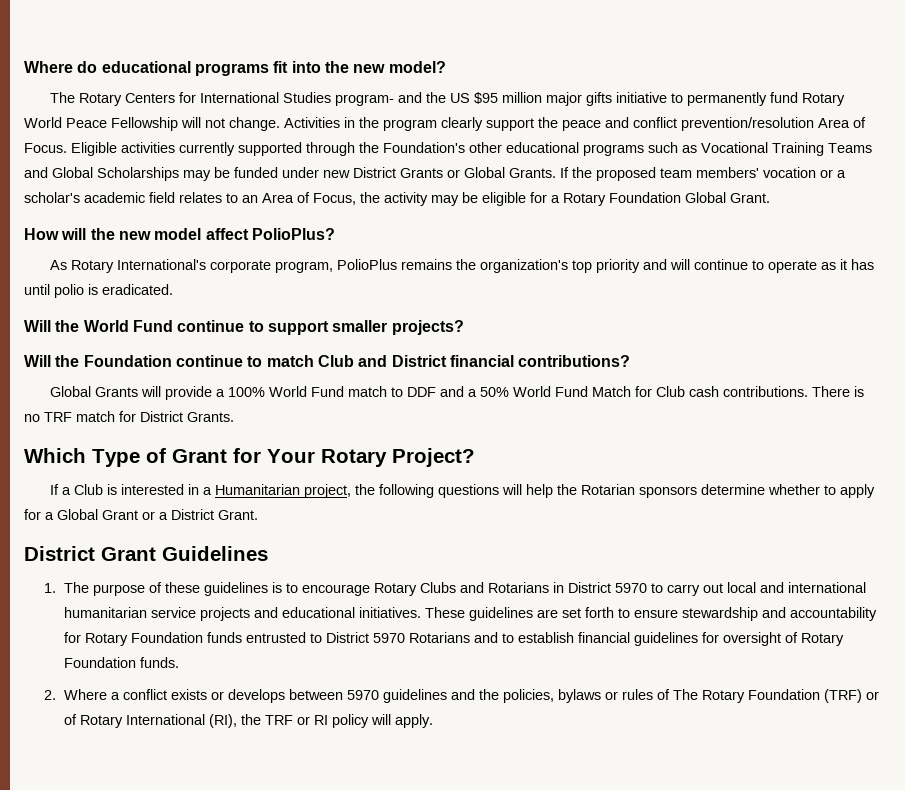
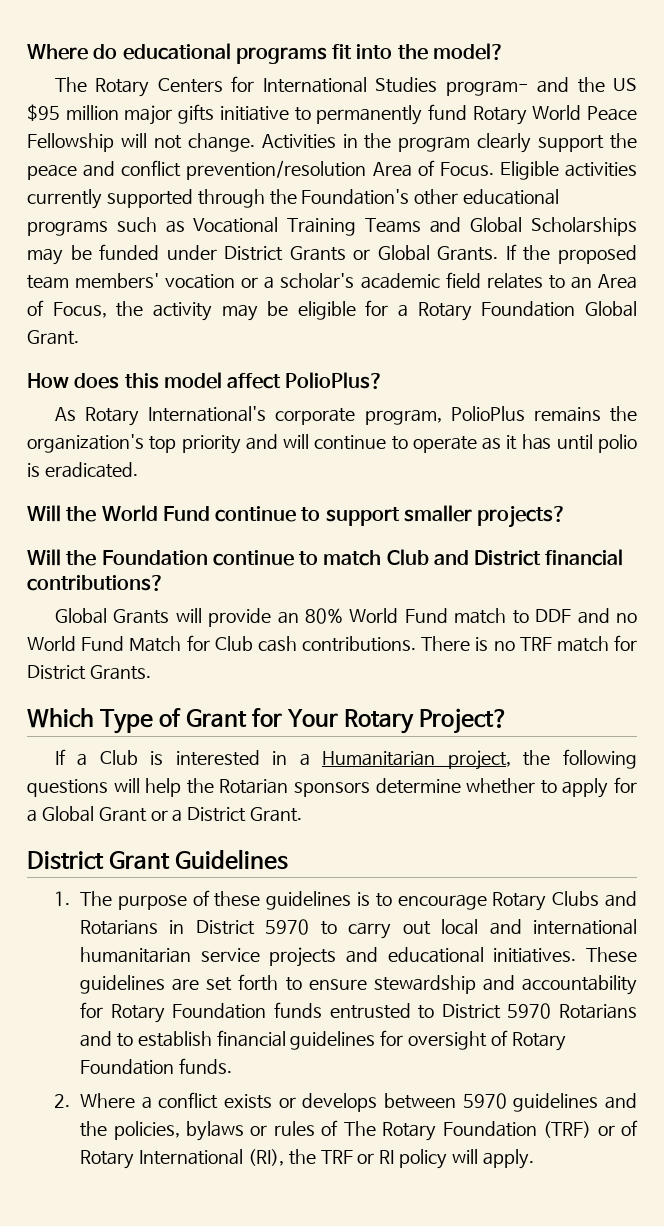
- Where do educational programs fit into the new model?
+ Where do educational programs fit into the model?
- Eligible activities currently supported through the Foundation's other educational programs such as Vocational Training Teams and Global Scholarships may be funded under new District Grants or Global Grants.
+ Eligible activities currently supported through the Foundation's other educational programs such as Vocational Training Teams and Global Scholarships may be funded under District Grants or Global Grants.
- How will the new model affect PolioPlus?
+ How does this model affect PolioPlus?
- Global Grants will provide a 100% World Fund match to DDF and a 50% World Fund Match for Club cash contributions.
+ Global Grants will provide an 80% World Fund match to DDF and no World Fund Match for Club cash contributions.

